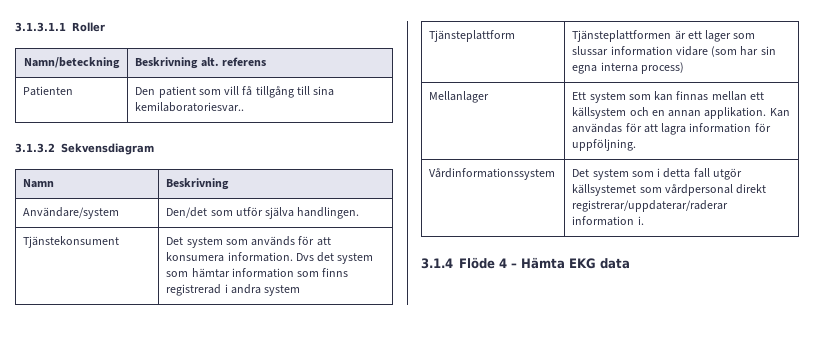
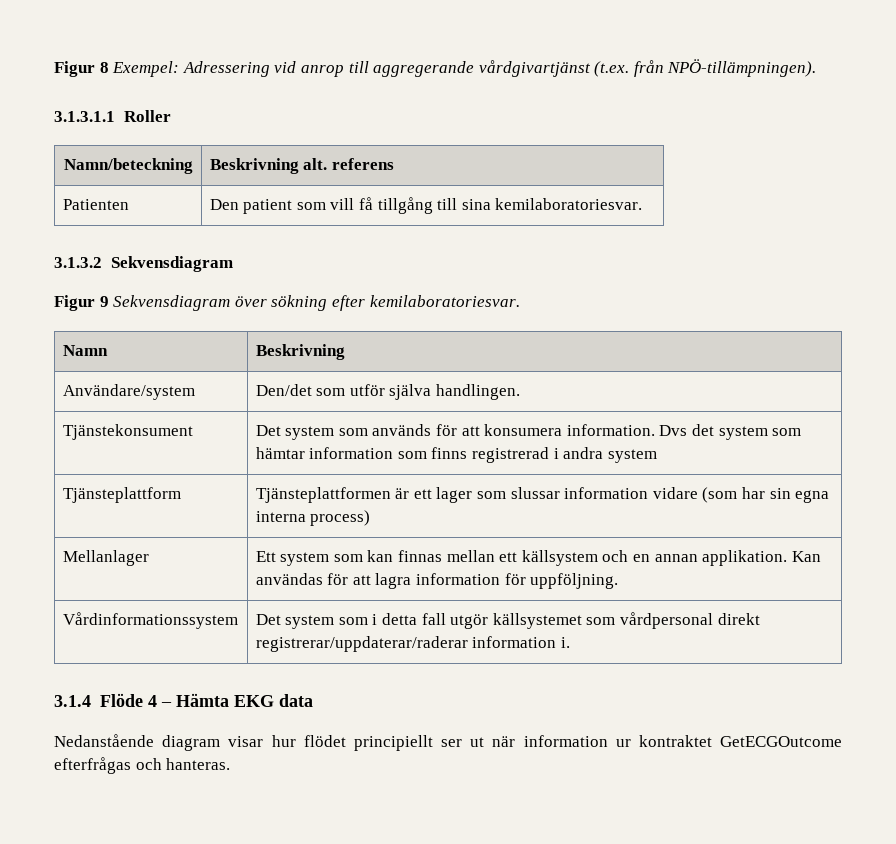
+ Figur 8 Exempel: Adressering vid anrop till aggregerande vårdgivartjänst (t.ex. från NPÖ-tillämpningen).
- Patienten | Den patient som vill få tillgång till sina kemilaboratoriesvar..
+ Patienten | Den patient som vill få tillgång till sina kemilaboratoriesvar.
+ Figur 9 Sekvensdiagram över sökning efter kemilaboratoriesvar.
+ Nedanstående diagram visar hur flödet principiellt ser ut när information ur kontraktet GetECGOutcome efterfrågas och hanteras.

